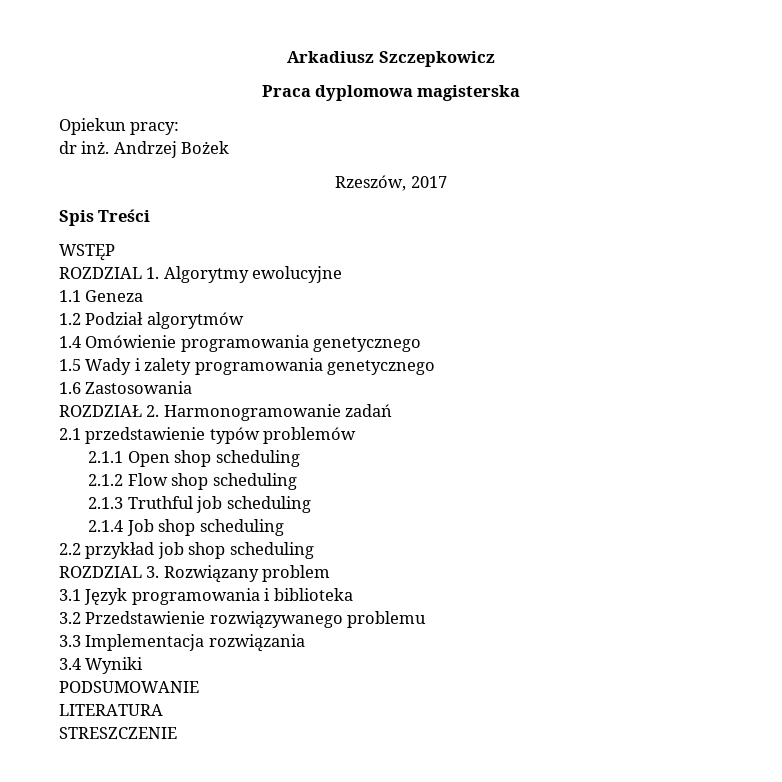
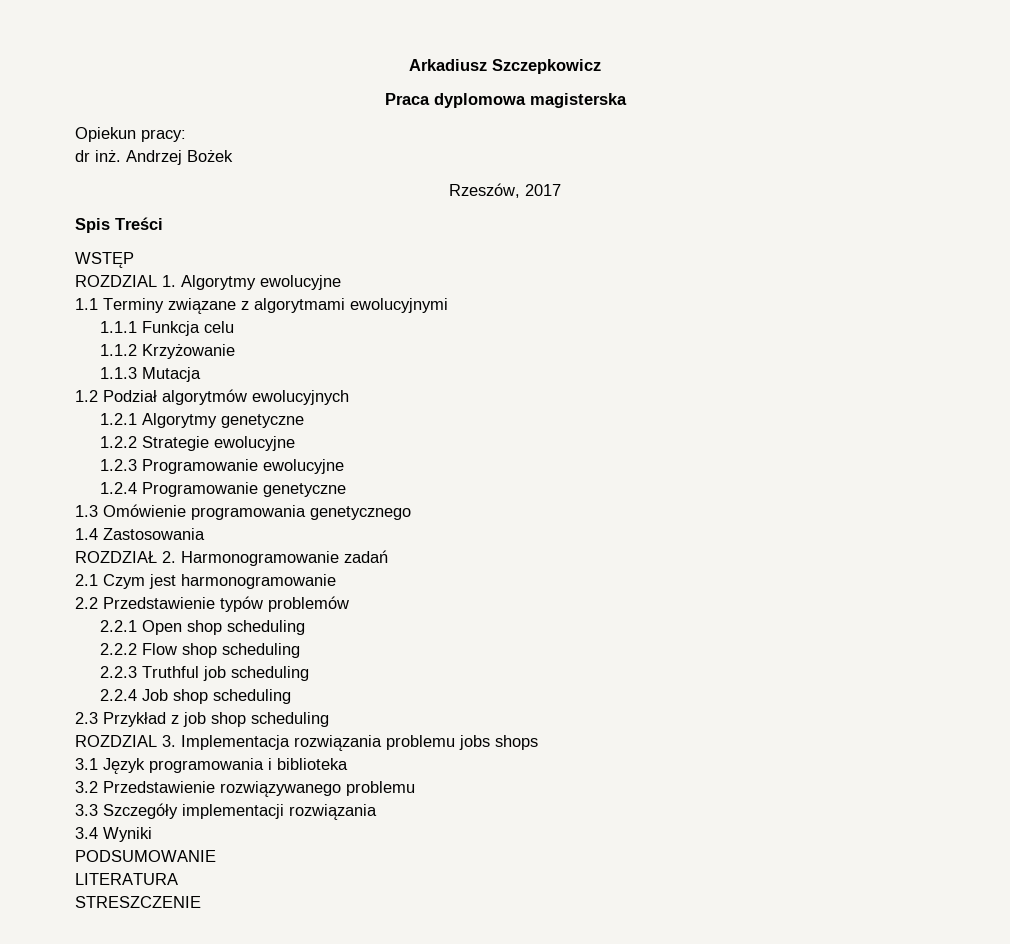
- 1.1 Geneza
- 1.2 Podział algorytmów
- 1.4 Omówienie programowania genetycznego
- 1.5 Wady i zalety programowania genetycznego
- 1.6 Zastosowania
+ 1.1 Terminy związane z algorytmami ewolucyjnymi
+ 1.1.1 Funkcja celu
+ 1.1.2 Krzyżowanie
+ 1.1.3 Mutacja
+ 1.2 Podział algorytmów ewolucyjnych
+ 1.2.1 Algorytmy genetyczne
+ 1.2.2 Strategie ewolucyjne
+ 1.2.3 Programowanie ewolucyjne
+ 1.2.4 Programowanie genetyczne
+ 1.3 Omówienie programowania genetycznego
+ 1.4 Zastosowania
- 2.1 przedstawienie typów problemów
+ 2.1 Czym jest harmonogramowanie
+ 2.2 Przedstawienie typów problemów
- 2.1.1 Open shop scheduling
+ 2.2.1 Open shop scheduling
- 2.1.2 Flow shop scheduling
+ 2.2.2 Flow shop scheduling
- 2.1.3 Truthful job scheduling
+ 2.2.3 Truthful job scheduling
- 2.1.4 Job shop scheduling
+ 2.2.4 Job shop scheduling
- 2.2 przykład job shop scheduling
+ 2.3 Przykład z job shop scheduling
- ROZDZIAL 3. Rozwiązany problem
+ ROZDZIAL 3. Implementacja rozwiązania problemu jobs shops
- 3.3 Implementacja rozwiązania
+ 3.3 Szczegóły implementacji rozwiązania

